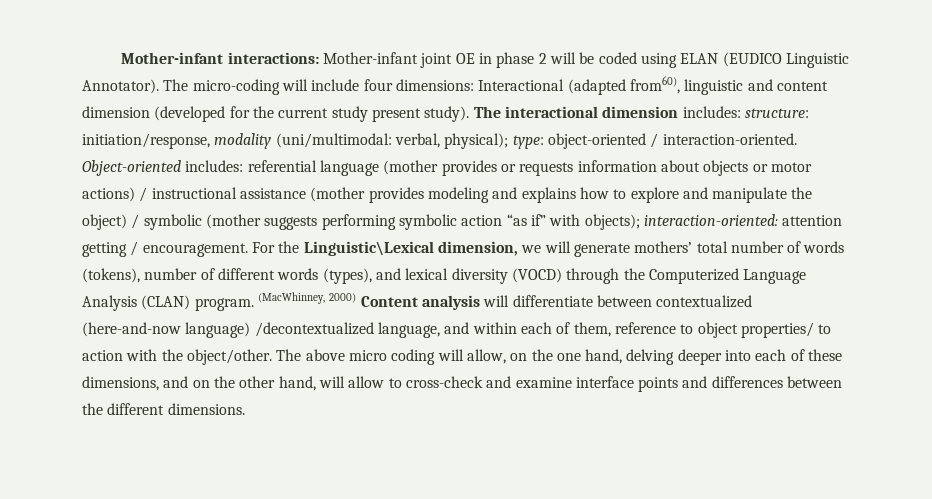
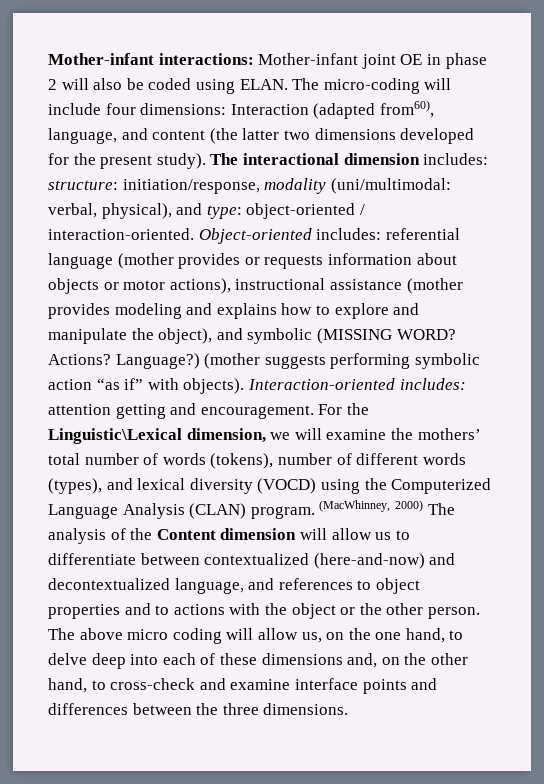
- Mother-infant interactions: Mother-infant joint OE in phase 2 will be coded using ELAN (EUDICO Linguistic Annotator).
+ Mother-infant interactions: Mother-infant joint OE in phase 2 will also be coded using ELAN.
- The micro-coding will include four dimensions: Interactional (adapted from60), linguistic and content dimension (developed for the current study present study).
+ The micro-coding will include four dimensions: Interaction (adapted from60), language, and content (the latter two dimensions developed for the present study).
- The interactional dimension includes: structure: initiation/response, modality (uni/multimodal: verbal, physical); type: object-oriented / interaction-oriented.
+ The interactional dimension includes: structure: initiation/response, modality (uni/multimodal: verbal, physical), and type: object-oriented / interaction-oriented.
- Object-oriented includes: referential language (mother provides or requests information about objects or motor actions) / instructional assistance (mother provides modeling and explains how to explore and manipulate the object) / symbolic (mother suggests performing symbolic action “as if” with objects); interaction-oriented: attention getting / encouragement.
+ Object-oriented includes: referential language (mother provides or requests information about objects or motor actions), instructional assistance (mother provides modeling and explains how to explore and manipulate the object), and symbolic (MISSING WORD? Actions? Language?) (mother suggests performing symbolic action “as if” with objects). Interaction-oriented includes: attention getting and encouragement.
- For the Linguistic\Lexical dimension, we will generate mothers’ total number of words (tokens), number of different words (types), and lexical diversity (VOCD) through the Computerized Language Analysis (CLAN) program.
+ For the Linguistic\Lexical dimension, we will examine the mothers’ total number of words (tokens), number of different words (types), and lexical diversity (VOCD) using the Computerized Language Analysis (CLAN) program.
- (MacWhinney, 2000) Content analysis will differentiate between contextualized (here-and-now language) /decontextualized language, and within each of them, reference to object properties/ to action with the object/other.
+ (MacWhinney, 2000) The analysis of the Content dimension will allow us to differentiate between contextualized (here-and-now) and decontextualized language, and references to object properties and to actions with the object or the other person.
- The above micro coding will allow, on the one hand, delving deeper into each of these dimensions, and on the other hand, will allow to cross-check and examine interface points and differences between the different dimensions.
+ The above micro coding will allow us, on the one hand, to delve deep into each of these dimensions and, on the other hand, to cross-check and examine interface points and differences between the three dimensions.

